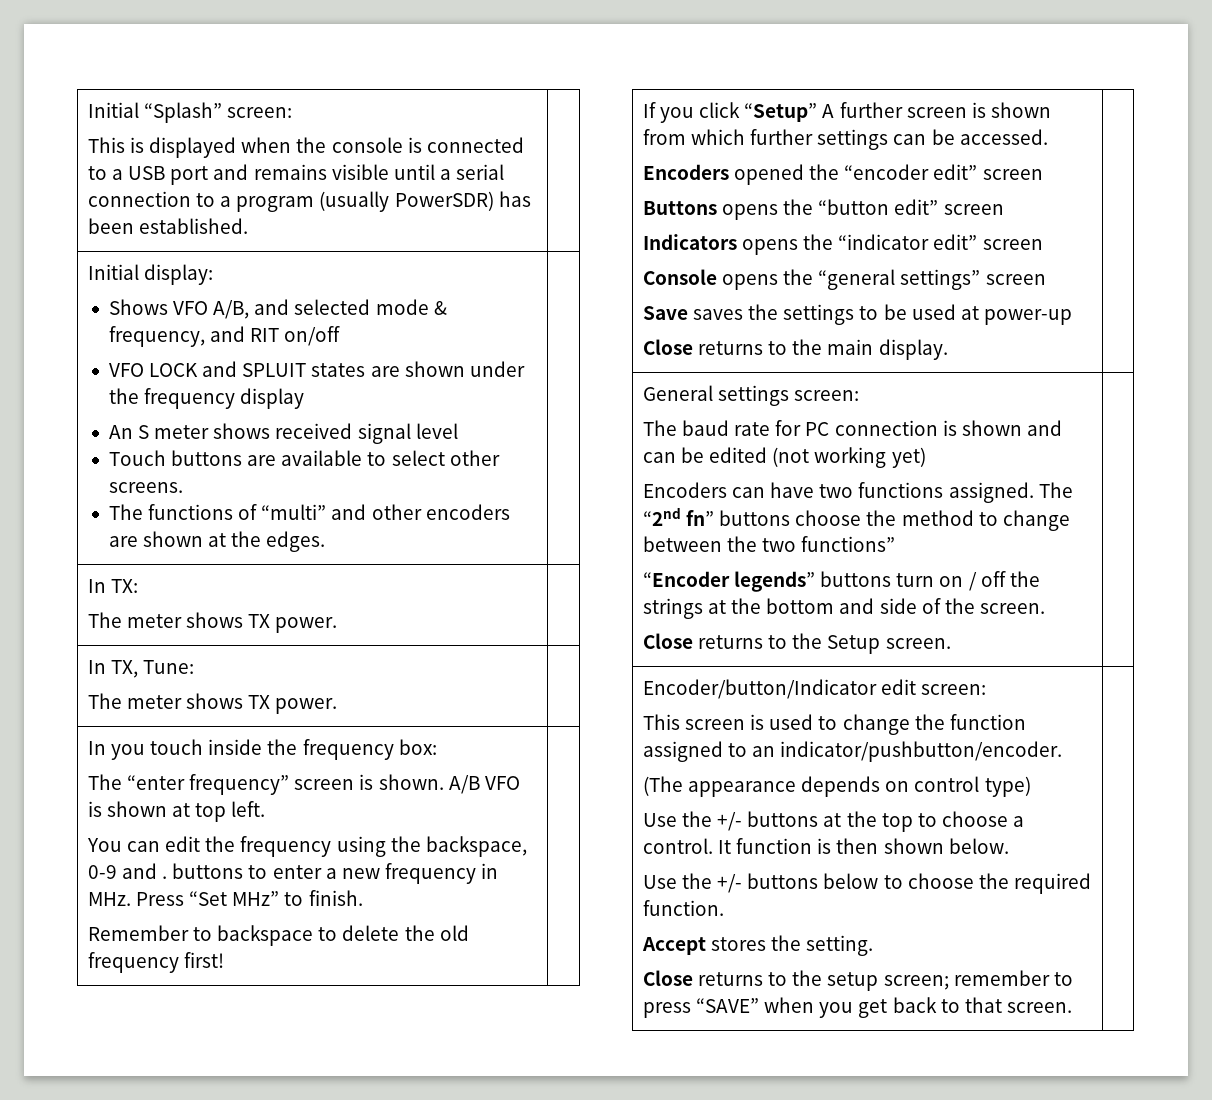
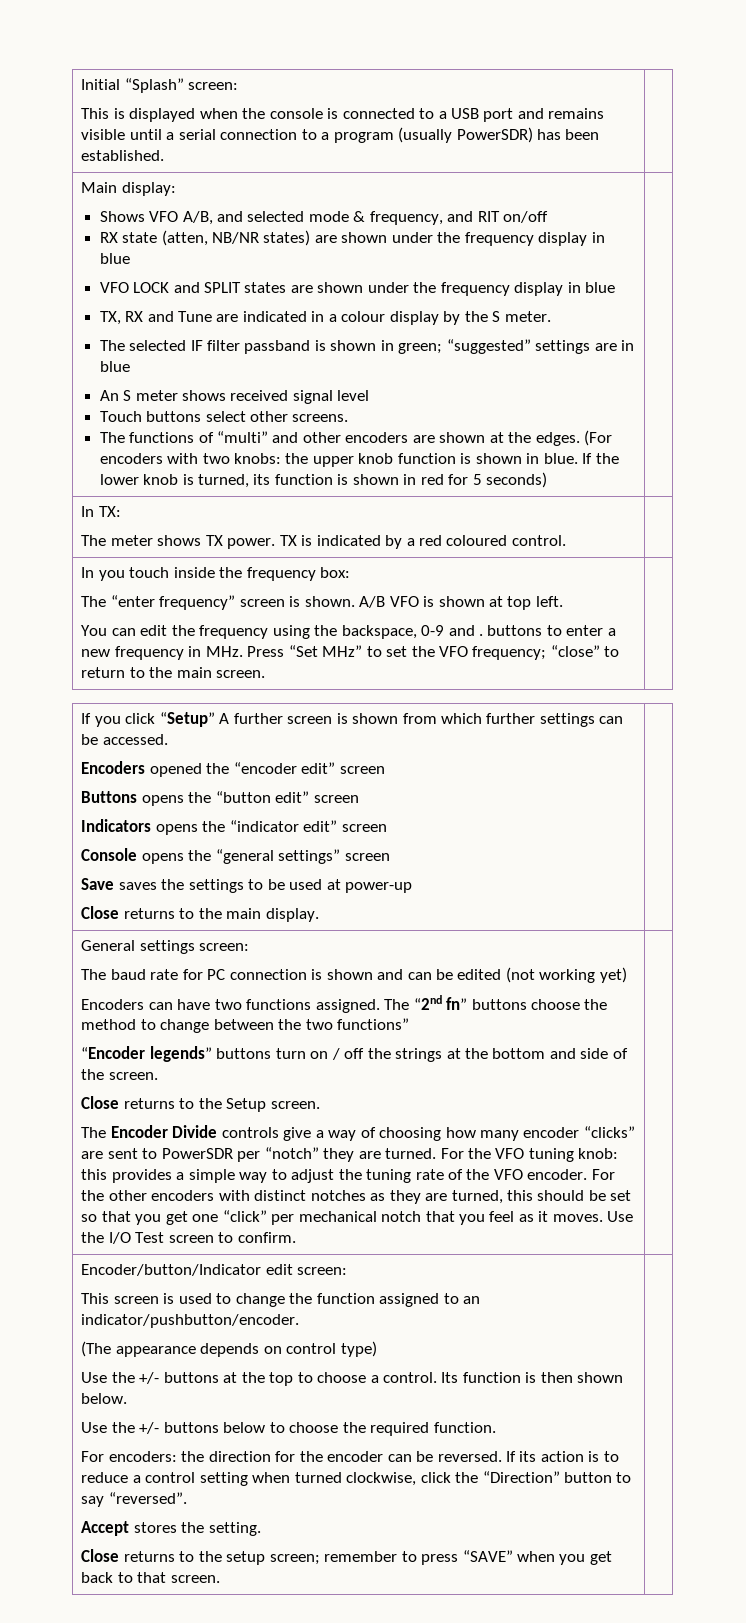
- Initial display:
+ Main display:
+ RX state (atten, NB/NR states) are shown under the frequency display in blue
- VFO LOCK and SPLUIT states are shown under the frequency display
+ VFO LOCK and SPLIT states are shown under the frequency display in blue
+ TX, RX and Tune are indicated in a colour display by the S meter.
+ The selected IF filter passband is shown in green; “suggested” settings are in blue
- Touch buttons are available to select other screens.
+ Touch buttons select other screens.
+ (For encoders with two knobs: the upper knob function is shown in blue. If the lower knob is turned, its function is shown in red for 5 seconds)
  In TX:
- The meter shows TX power. |
- In TX, Tune:
- The meter shows TX power. |
+ The meter shows TX power. TX is indicated by a red coloured control. |
- You can edit the frequency using the backspace, 0-9 and . buttons to enter a new frequency in MHz. Press “Set MHz” to finish.
- Remember to backspace to delete the old frequency first!
+ You can edit the frequency using the backspace, 0-9 and . buttons to enter a new frequency in MHz. Press “Set MHz” to set the VFO frequency; “close” to return to the main screen.
+ The Encoder Divide controls give a way of choosing how many encoder “clicks” are sent to PowerSDR per “notch” they are turned. For the VFO tuning knob: this provides a simple way to adjust the tuning rate of the VFO encoder. For the other encoders with distinct notches as they are turned, this should be set so that you get one “click” per mechanical notch that you feel as it moves. Use the I/O Test screen to confirm.
- It function is then shown below.
+ Its function is then shown below.
+ For encoders: the direction for the encoder can be reversed. If its action is to reduce a control setting when turned clockwise, click the “Direction” button to say “reversed”.

